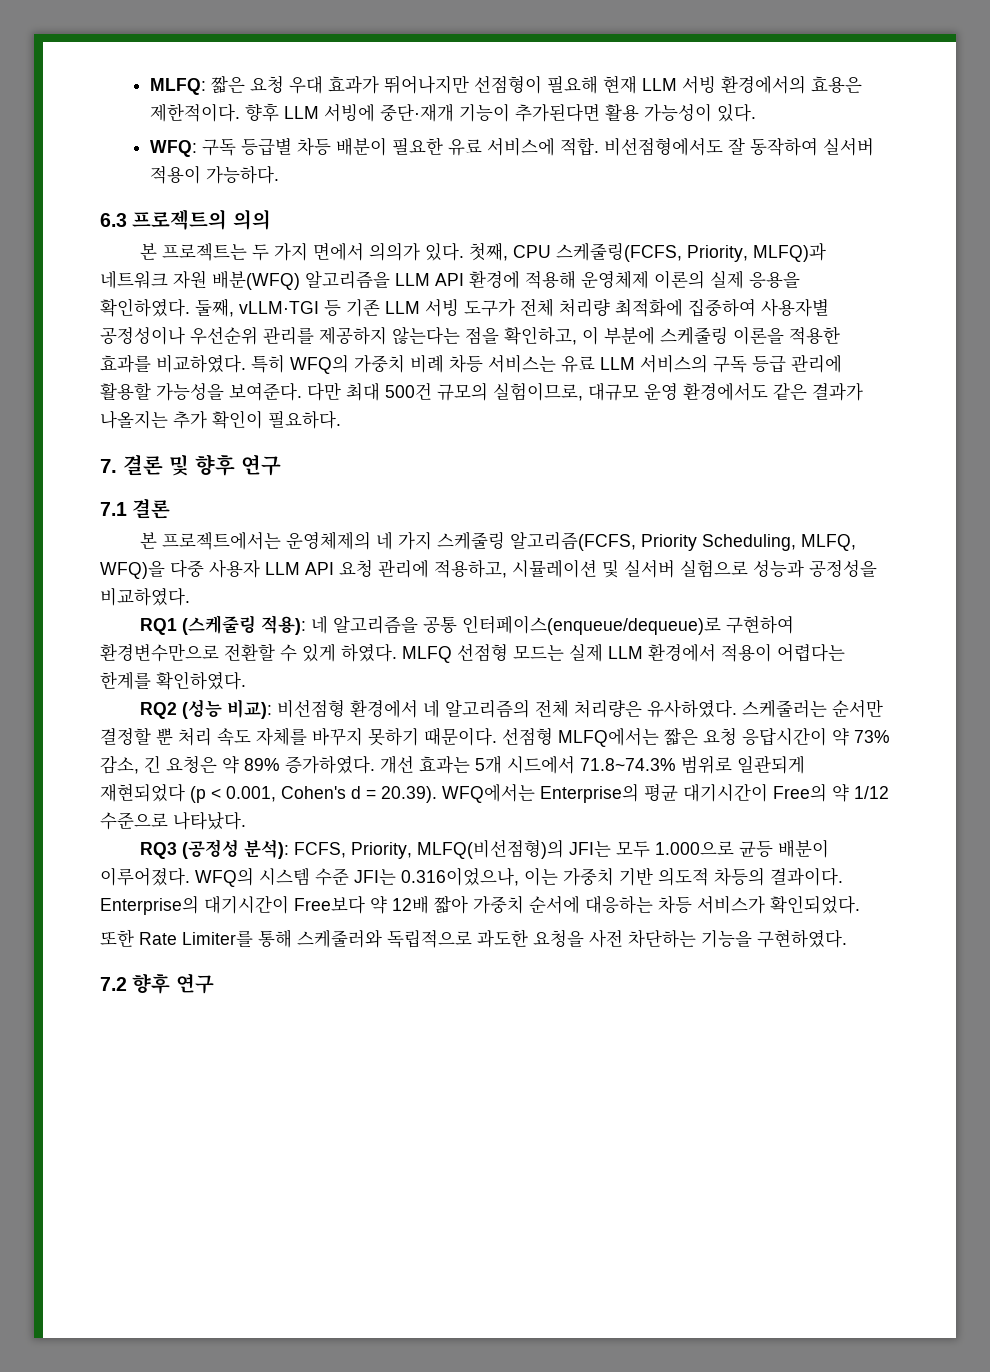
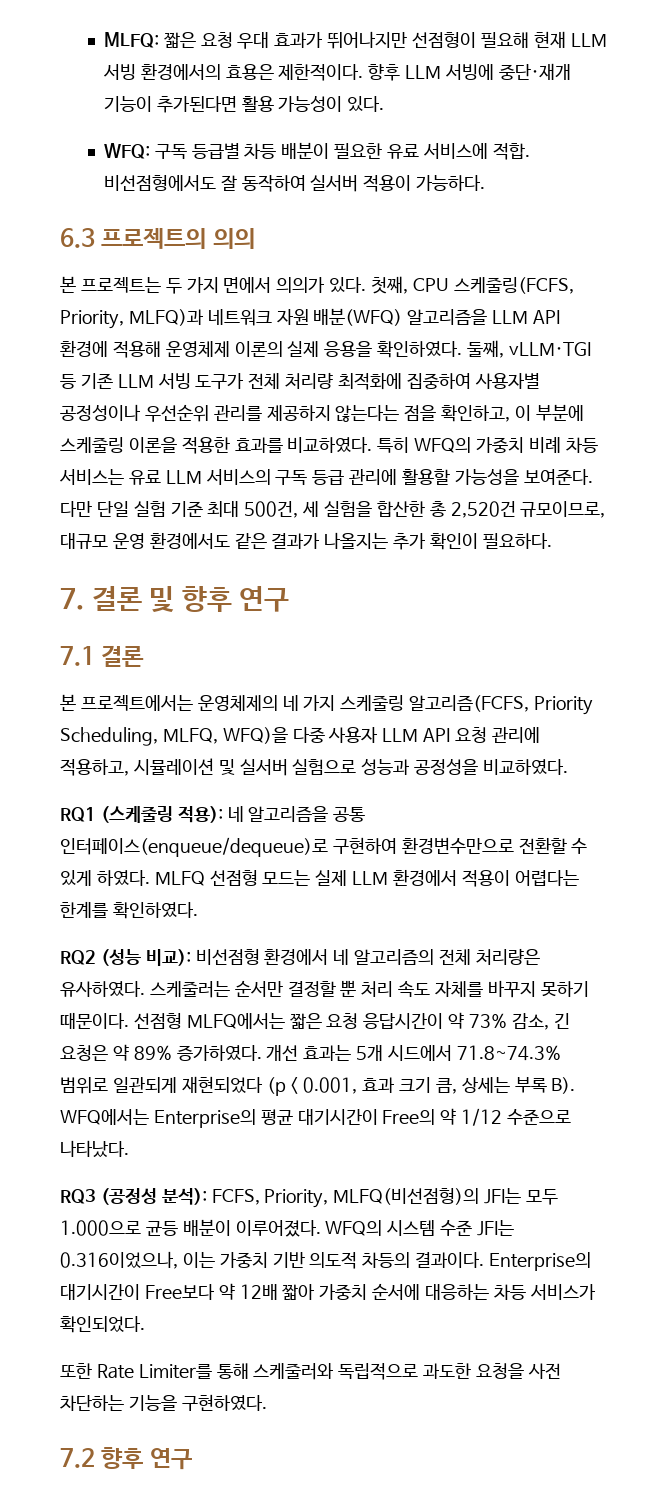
- 다만 최대 500건 규모의 실험이므로, 대규모 운영 환경에서도 같은 결과가 나올지는 추가 확인이 필요하다.
+ 다만 단일 실험 기준 최대 500건, 세 실험을 합산한 총 2,520건 규모이므로, 대규모 운영 환경에서도 같은 결과가 나올지는 추가 확인이 필요하다.
- 개선 효과는 5개 시드에서 71.8~74.3% 범위로 일관되게 재현되었다 (p < 0.001, Cohen's d = 20.39). WFQ에서는 Enterprise의 평균 대기시간이 Free의 약 1/12 수준으로 나타났다.
+ 개선 효과는 5개 시드에서 71.8~74.3% 범위로 일관되게 재현되었다 (p < 0.001, 효과 크기 큼, 상세는 부록 B). WFQ에서는 Enterprise의 평균 대기시간이 Free의 약 1/12 수준으로 나타났다.

